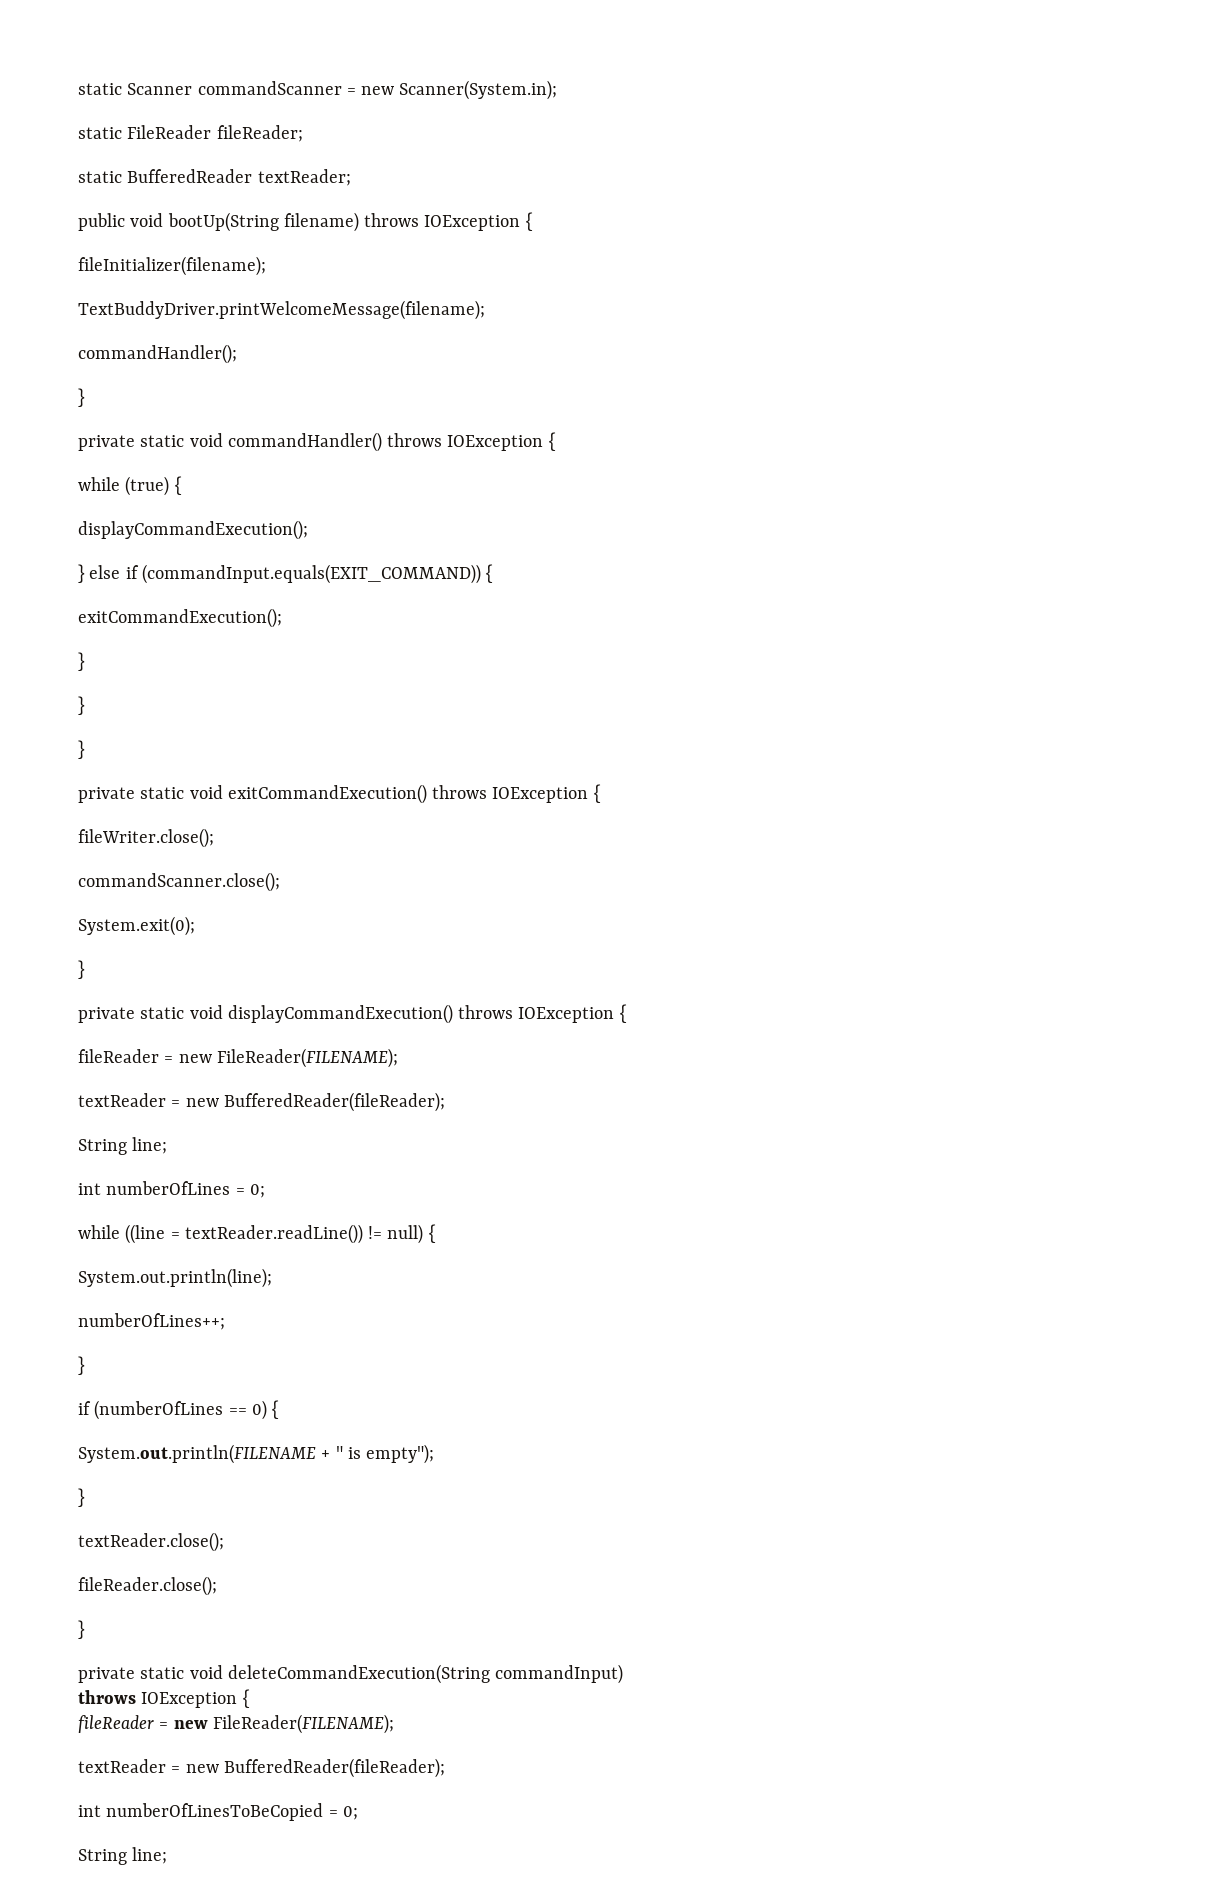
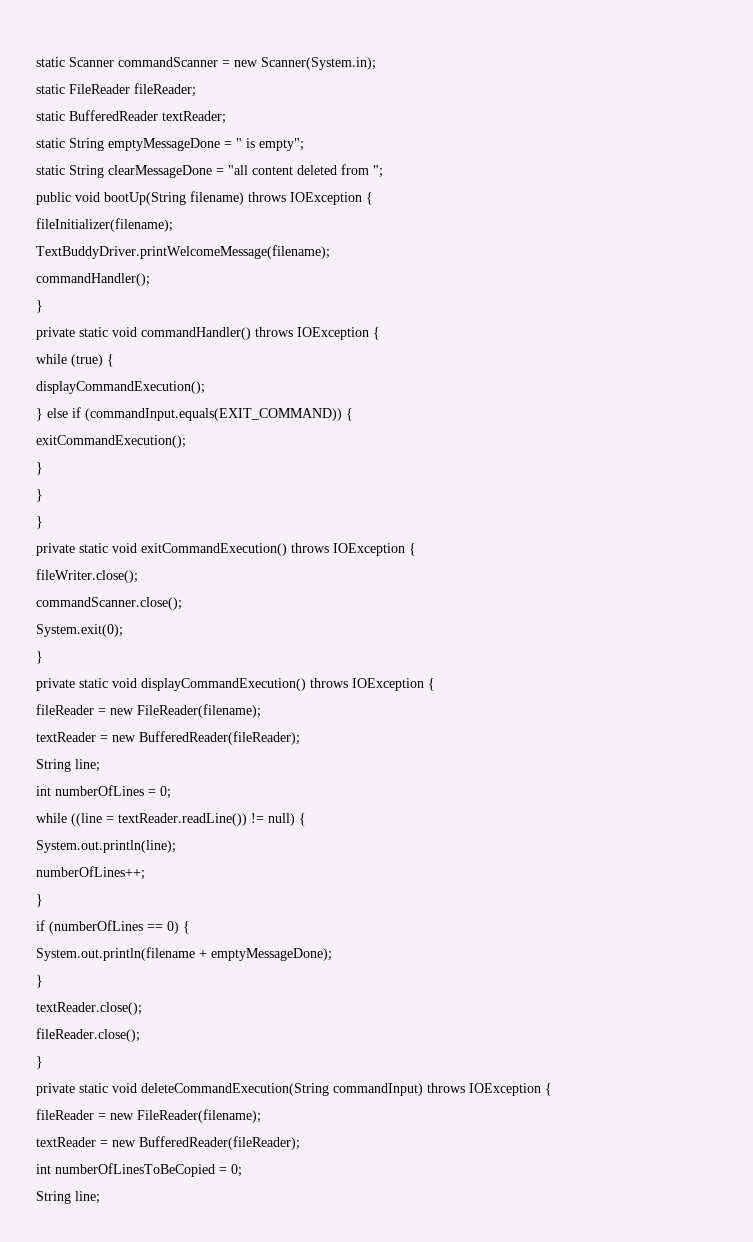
+ static String emptyMessageDone = " is empty";
+ static String clearMessageDone = "all content deleted from ";
  private static void displayCommandExecution() throws IOException {
- fileReader = new FileReader(FILENAME);
+ fileReader = new FileReader(filename);
- System.out.println(FILENAME + " is empty");
+ System.out.println(filename + emptyMessageDone);
- private static void deleteCommandExecution(String commandInput)
- throws IOException {
- fileReader = new FileReader(FILENAME);
+ private static void deleteCommandExecution(String commandInput) throws IOException {
+ fileReader = new FileReader(filename);

